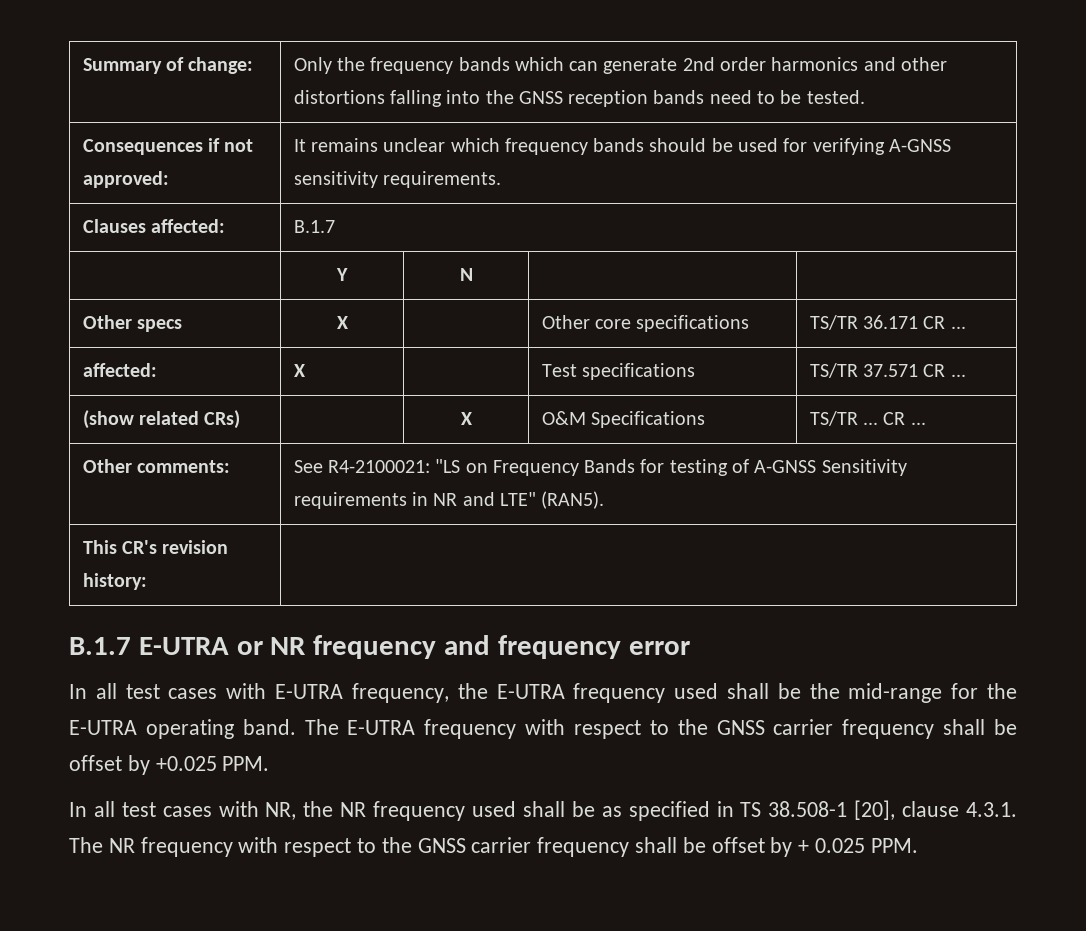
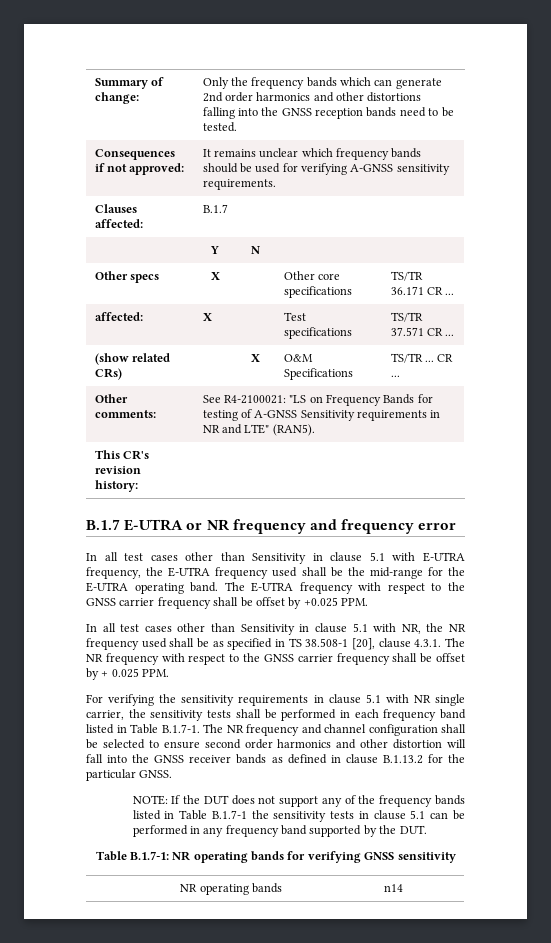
- In all test cases with E-UTRA frequency, the E-UTRA frequency used shall be the mid-range for the E-UTRA operating band.
+ In all test cases other than Sensitivity in clause 5.1 with E-UTRA frequency, the E-UTRA frequency used shall be the mid-range for the E-UTRA operating band.
- In all test cases with NR, the NR frequency used shall be as specified in TS 38.508-1 [20], clause 4.3.1. The NR frequency with respect to the GNSS carrier frequency shall be offset by + 0.025 PPM.
+ In all test cases other than Sensitivity in clause 5.1 with NR, the NR frequency used shall be as specified in TS 38.508-1 [20], clause 4.3.1. The NR frequency with respect to the GNSS carrier frequency shall be offset by + 0.025 PPM.
+ For verifying the sensitivity requirements in clause 5.1 with NR single carrier, the sensitivity tests shall be performed in each frequency band listed in Table B.1.7-1. The NR frequency and channel configuration shall be selected to ensure second order harmonics and other distortion will fall into the GNSS receiver bands as defined in clause B.1.13.2 for the particular GNSS.
+ NOTE: If the DUT does not support any of the frequency bands listed in Table B.1.7-1 the sensitivity tests in clause 5.1 can be performed in any frequency band supported by the DUT.
+ Table B.1.7-1: NR operating bands for verifying GNSS sensitivity
+ NR operating bands | n14

